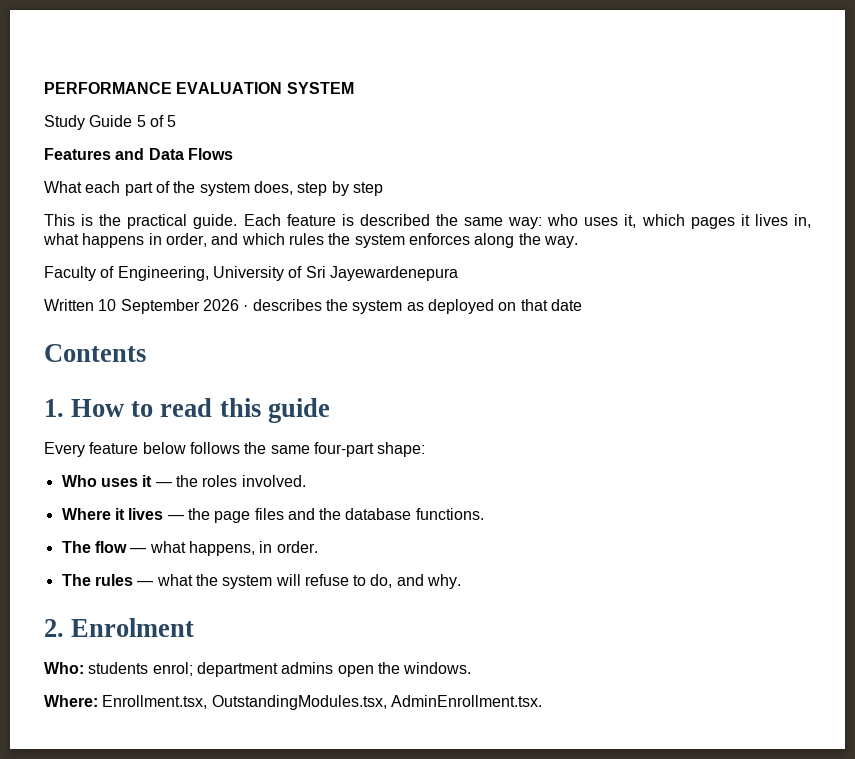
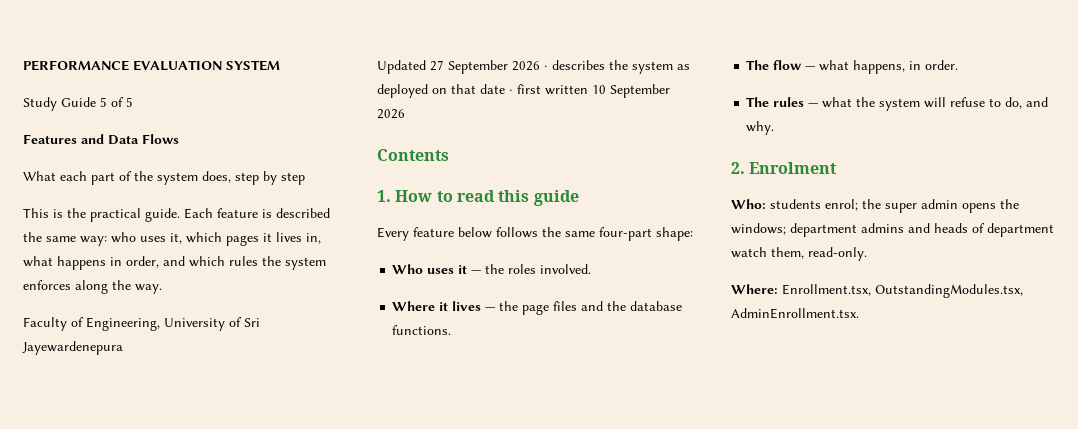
- Written 10 September 2026 · describes the system as deployed on that date
+ Updated 27 September 2026 · describes the system as deployed on that date · first written 10 September 2026
- Who: students enrol; department admins open the windows.
+ Who: students enrol; the super admin opens the windows; department admins and heads of department watch them, read-only.

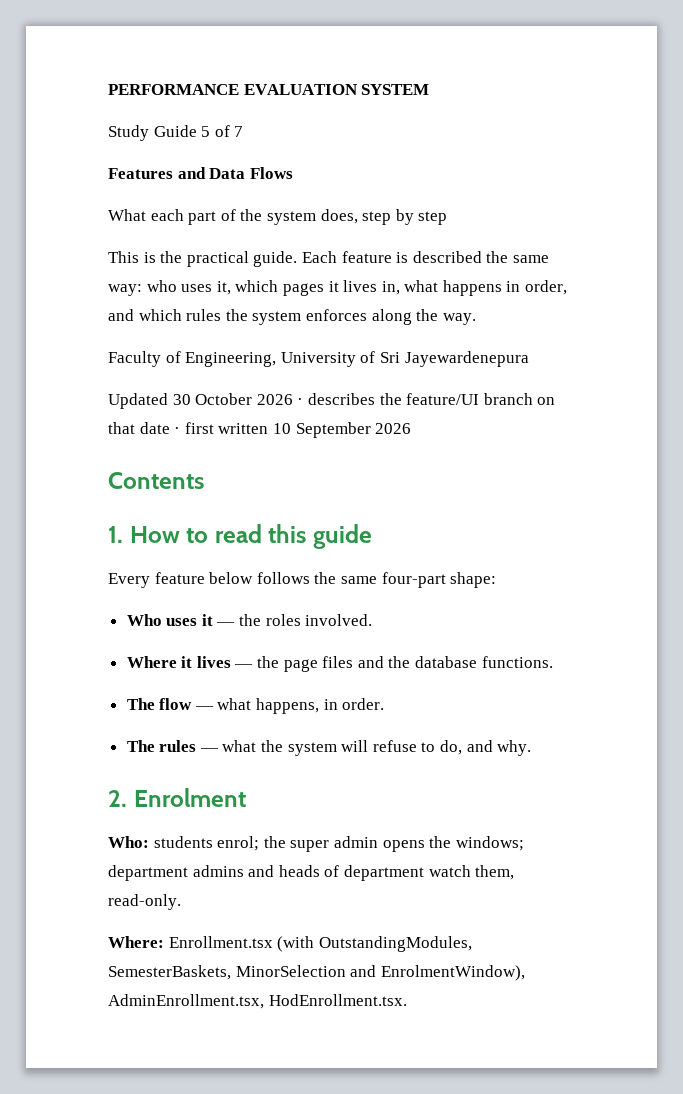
- Study Guide 5 of 5
+ Study Guide 5 of 7
- Updated 27 September 2026 · describes the system as deployed on that date · first written 10 September 2026
+ Updated 30 October 2026 · describes the feature/UI branch on that date · first written 10 September 2026
- Where: Enrollment.tsx, OutstandingModules.tsx, AdminEnrollment.tsx.
+ Where: Enrollment.tsx (with OutstandingModules, SemesterBaskets, MinorSelection and EnrolmentWindow), AdminEnrollment.tsx, HodEnrollment.tsx.

